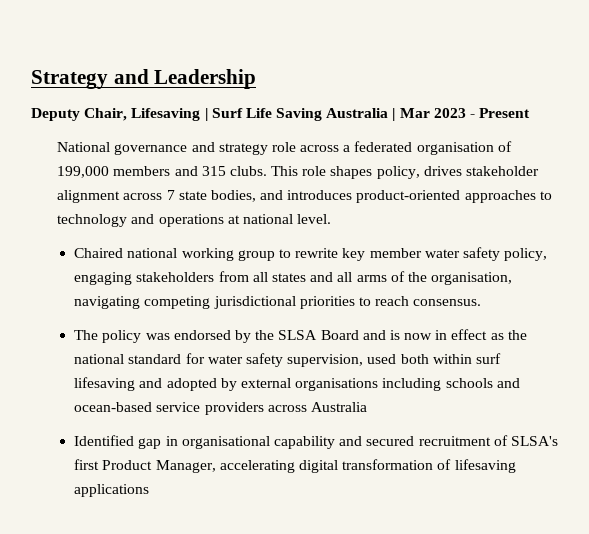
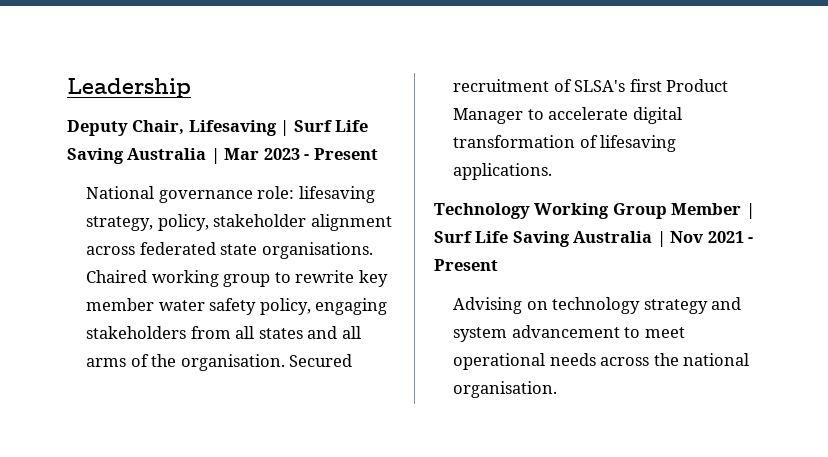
- Strategy and Leadership
+ Leadership
- National governance and strategy role across a federated organisation of 199,000 members and 315 clubs. This role shapes policy, drives stakeholder alignment across 7 state bodies, and introduces product-oriented approaches to technology and operations at national level.
- Chaired national working group to rewrite key member water safety policy, engaging stakeholders from all states and all arms of the organisation, navigating competing jurisdictional priorities to reach consensus.
- The policy was endorsed by the SLSA Board and is now in effect as the national standard for water safety supervision, used both within surf lifesaving and adopted by external organisations including schools and ocean-based service providers across Australia
- Identified gap in organisational capability and secured recruitment of SLSA's first Product Manager, accelerating digital transformation of lifesaving applications
+ National governance role: lifesaving strategy, policy, stakeholder alignment across federated state organisations. Chaired working group to rewrite key member water safety policy, engaging stakeholders from all states and all arms of the organisation. Secured recruitment of SLSA's first Product Manager to accelerate digital transformation of lifesaving applications.
+ Technology Working Group Member | Surf Life Saving Australia | Nov 2021 - Present
+ Advising on technology strategy and system advancement to meet operational needs across the national organisation.

